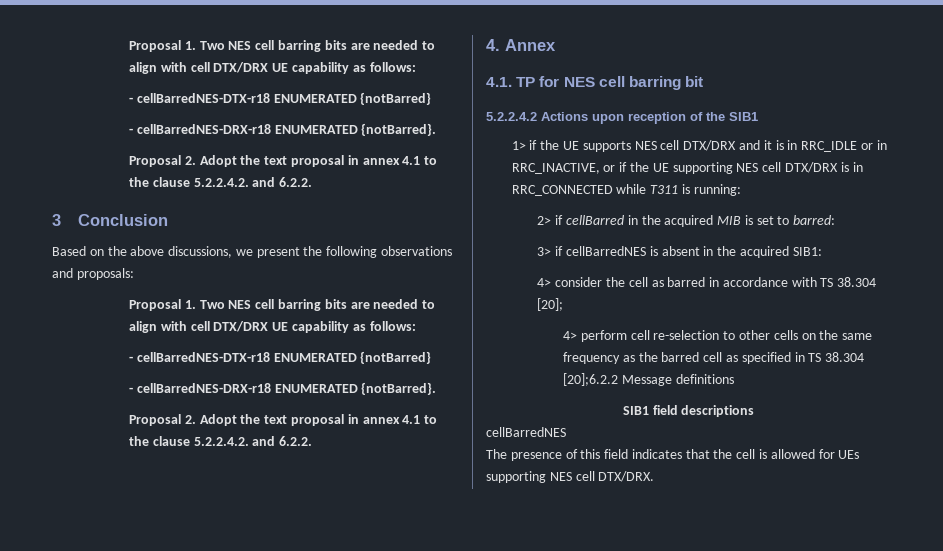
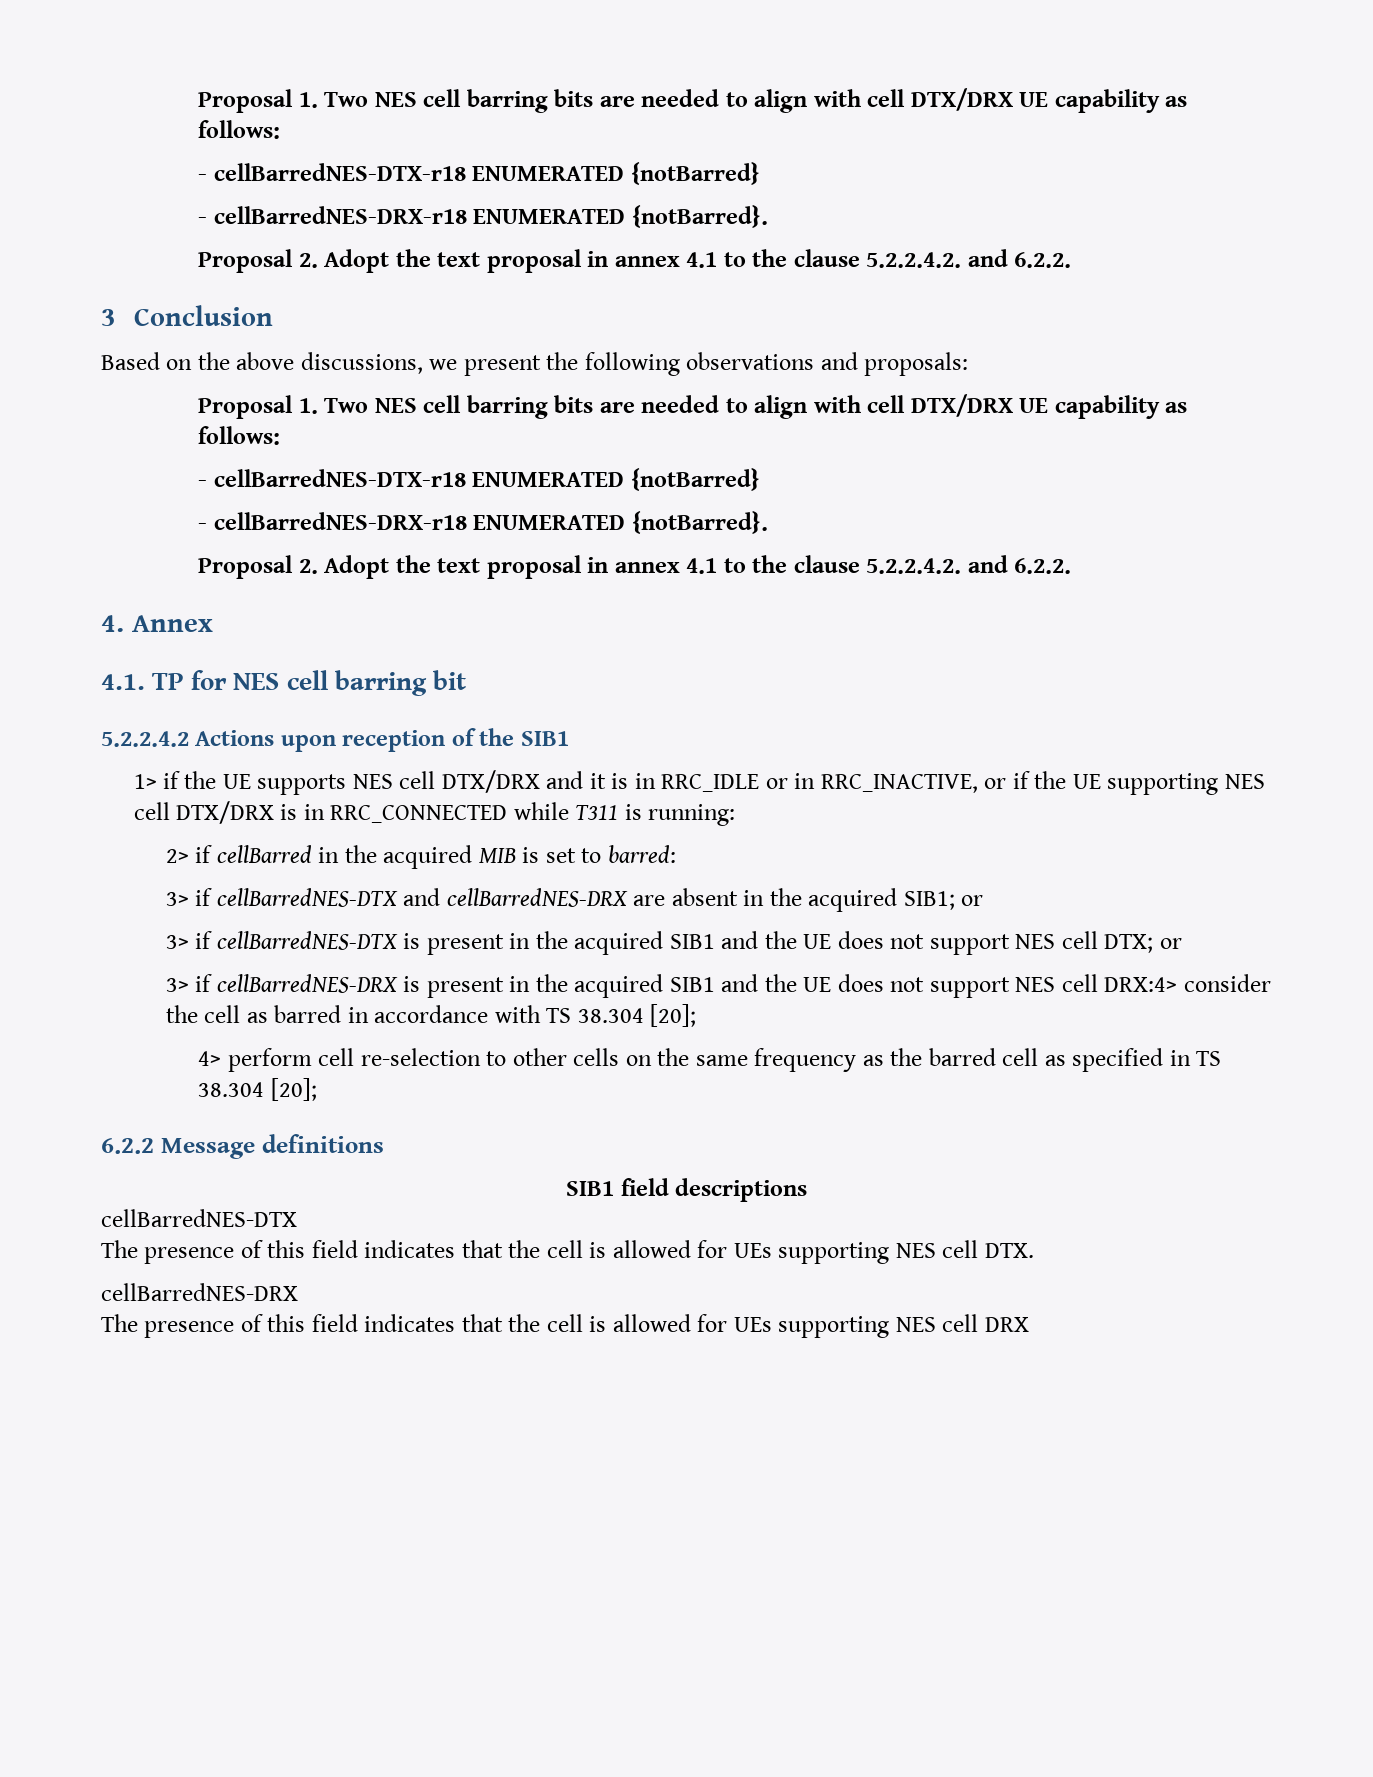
- 3> if cellBarredNES is absent in the acquired SIB1:
- 4> consider the cell as barred in accordance with TS 38.304 [20];
+ 3> if cellBarredNES-DTX and cellBarredNES-DRX are absent in the acquired SIB1; or
+ 3> if cellBarredNES-DTX is present in the acquired SIB1 and the UE does not support NES cell DTX; or
+ 3> if cellBarredNES-DRX is present in the acquired SIB1 and the UE does not support NES cell DRX:4> consider the cell as barred in accordance with TS 38.304 [20];
- 4> perform cell re-selection to other cells on the same frequency as the barred cell as specified in TS 38.304 [20];6.2.2 Message definitions
+ 4> perform cell re-selection to other cells on the same frequency as the barred cell as specified in TS 38.304 [20];
+ 6.2.2 Message definitions
  SIB1 field descriptions
- cellBarredNES
+ cellBarredNES-DTX
- The presence of this field indicates that the cell is allowed for UEs supporting NES cell DTX/DRX.
+ The presence of this field indicates that the cell is allowed for UEs supporting NES cell DTX.
+ cellBarredNES-DRX
+ The presence of this field indicates that the cell is allowed for UEs supporting NES cell DRX

